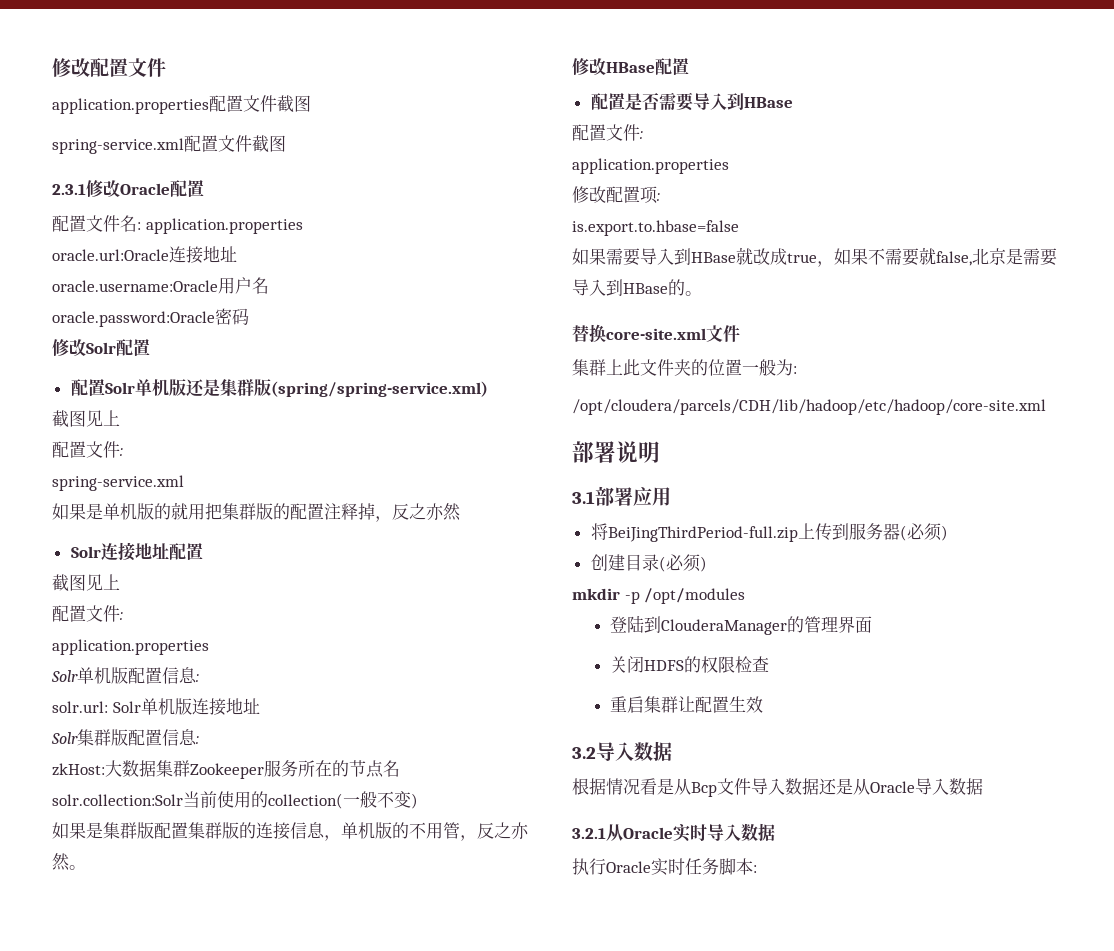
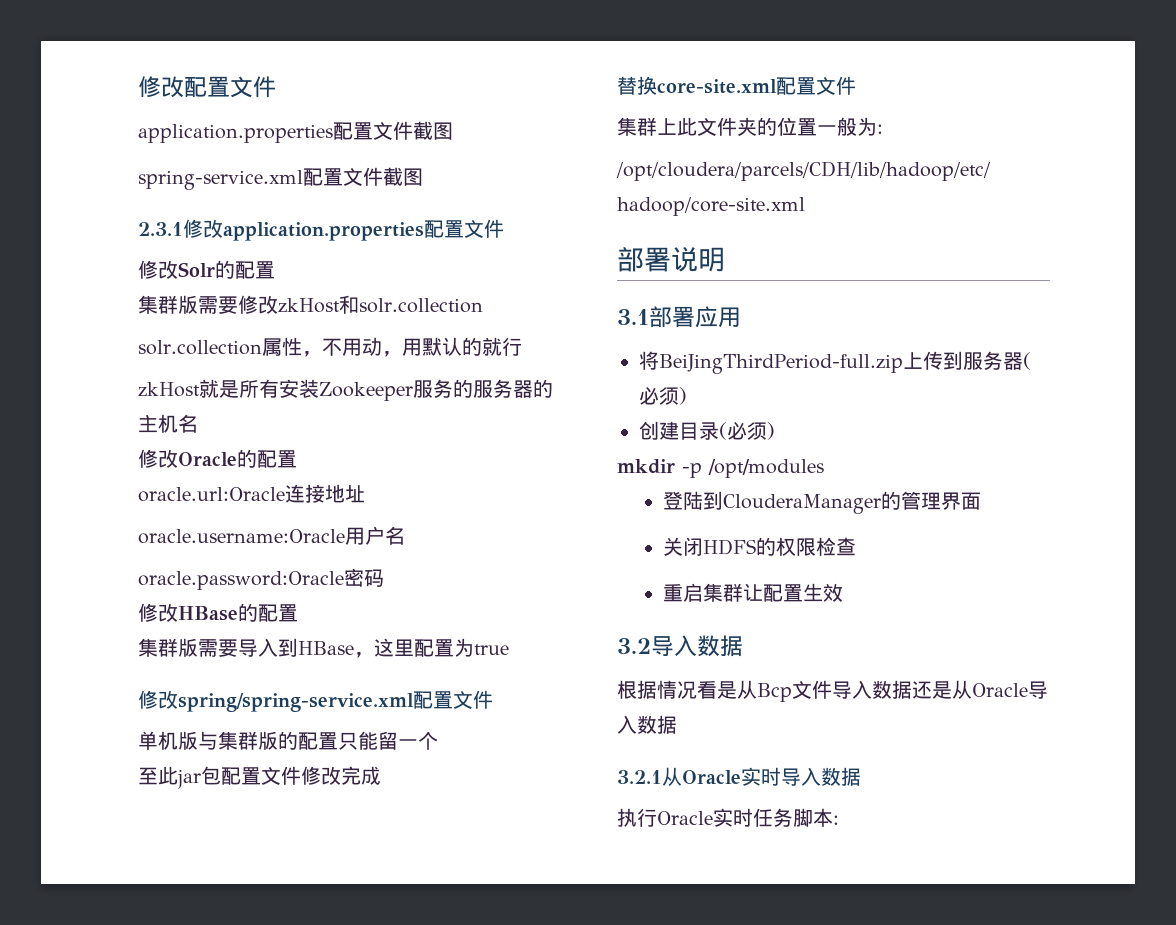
- 2.3.1修改Oracle配置
- 配置文件名: application.properties
+ 2.3.1修改application.properties配置文件
+ 修改Solr的配置
+ 集群版需要修改zkHost和solr.collection
+ solr.collection属性，不用动，用默认的就行
+ zkHost就是所有安装Zookeeper服务的服务器的主机名
+ 修改Oracle的配置
- 修改Solr配置
- 配置Solr单机版还是集群版(spring/spring-service.xml)
- 截图见上
- 配置文件:
- spring-service.xml
- 如果是单机版的就用把集群版的配置注释掉，反之亦然
- Solr连接地址配置
- 截图见上
- 配置文件:
- application.properties
- Solr单机版配置信息:
- solr.url: Solr单机版连接地址
- Solr集群版配置信息:
- zkHost:大数据集群Zookeeper服务所在的节点名
- solr.collection:Solr当前使用的collection(一般不变)
- 如果是集群版配置集群版的连接信息，单机版的不用管，反之亦然。
- 修改HBase配置
- 配置是否需要导入到HBase
- 配置文件:
- application.properties
- 修改配置项:
- is.export.to.hbase=false
- 如果需要导入到HBase就改成true，如果不需要就false,北京是需要导入到HBase的。
+ 修改HBase的配置
+ 集群版需要导入到HBase，这里配置为true
+ 修改spring/spring-service.xml配置文件
+ 单机版与集群版的配置只能留一个
+ 至此jar包配置文件修改完成
- 替换core-site.xml文件
+ 替换core-site.xml配置文件

